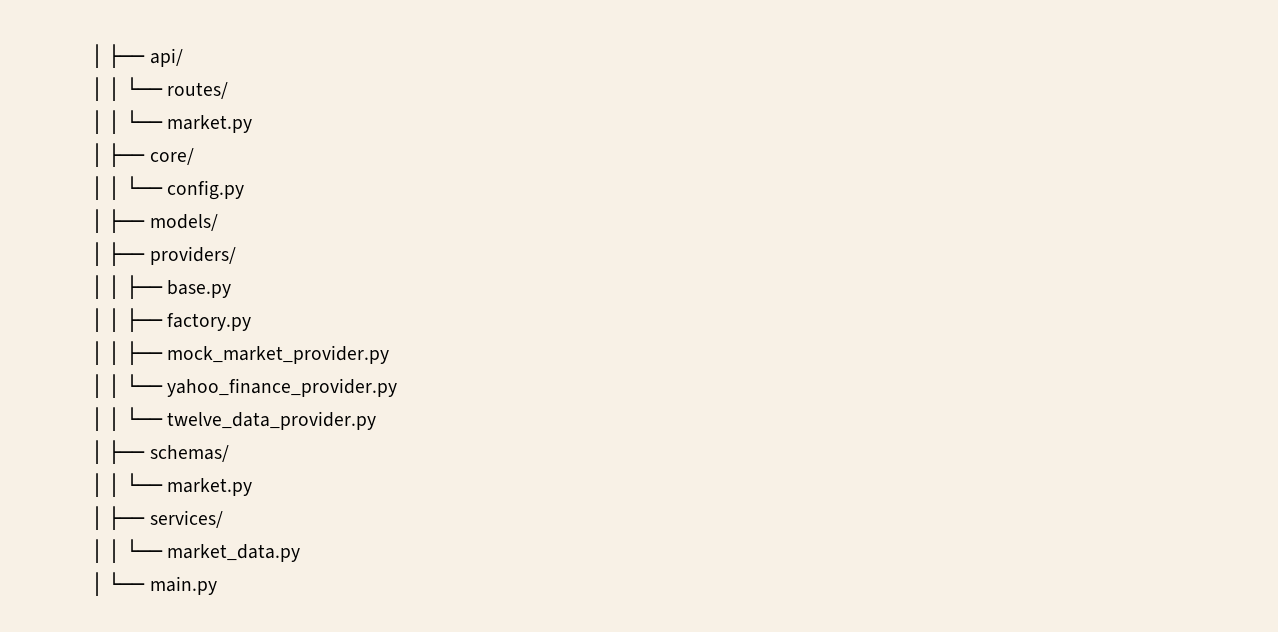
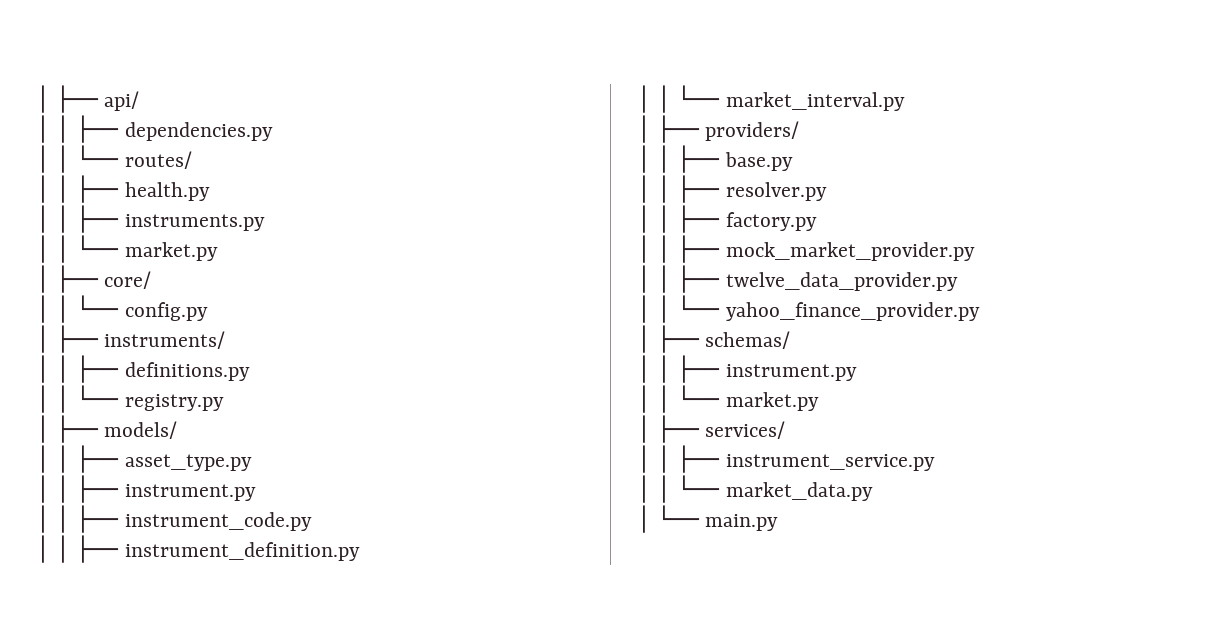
+ │ │ ├── dependencies.py
+ │ │ ├── health.py
+ │ │ ├── instruments.py
+ │ ├── instruments/
+ │ │ ├── definitions.py
+ │ │ └── registry.py
  │ ├── models/
+ │ │ ├── asset_type.py
+ │ │ ├── instrument.py
+ │ │ ├── instrument_code.py
+ │ │ ├── instrument_definition.py
+ │ │ └── market_interval.py
+ │ │ ├── resolver.py
+ │ │ ├── twelve_data_provider.py
- │ │ └── twelve_data_provider.py
  │ ├── schemas/
+ │ │ ├── instrument.py
+ │ │ ├── instrument_service.py

